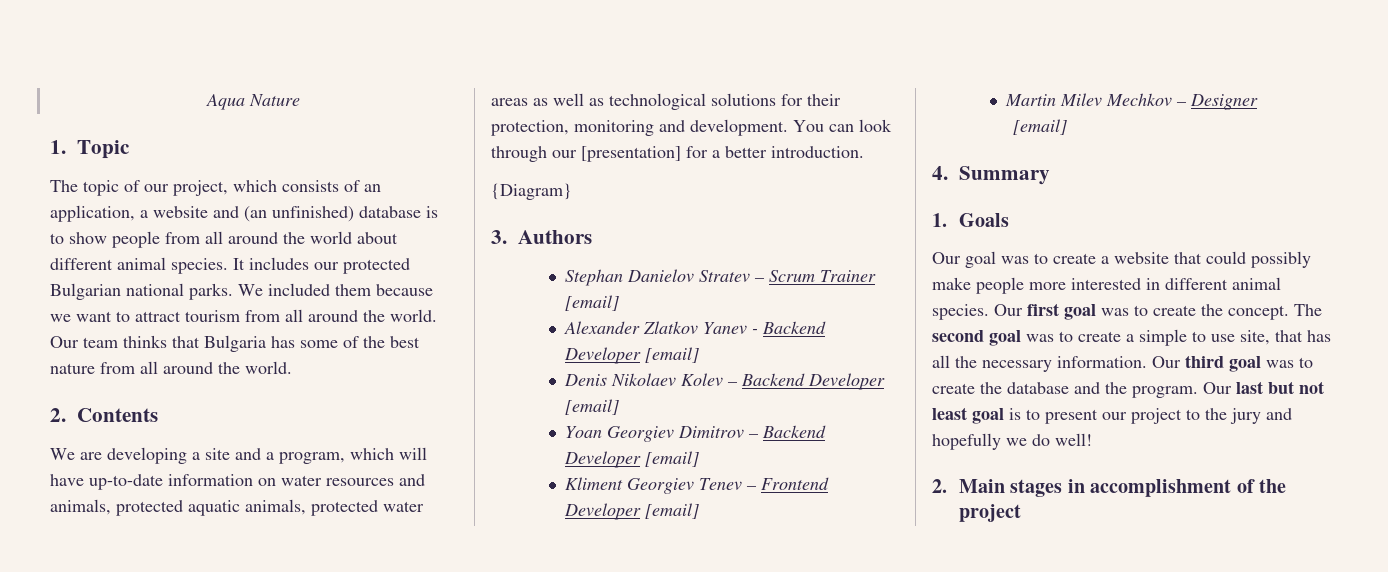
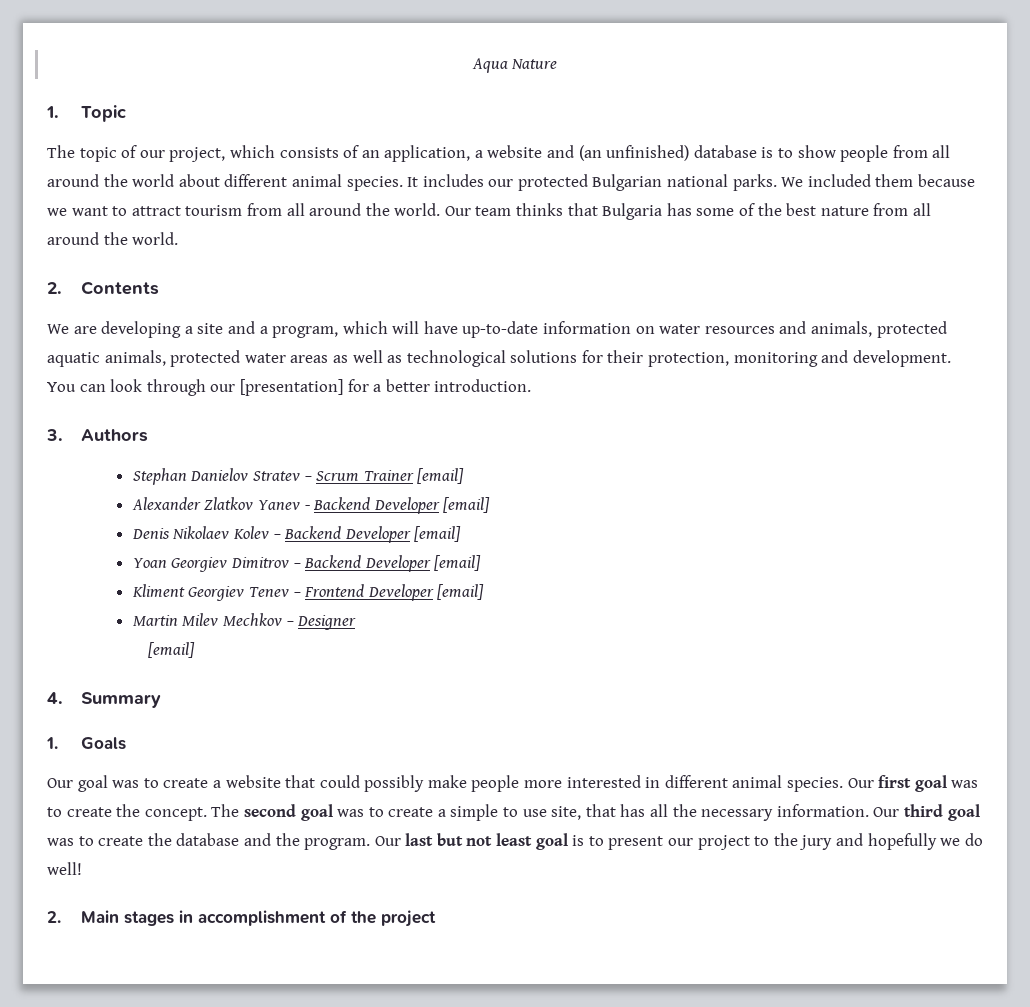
- {Diagram}

